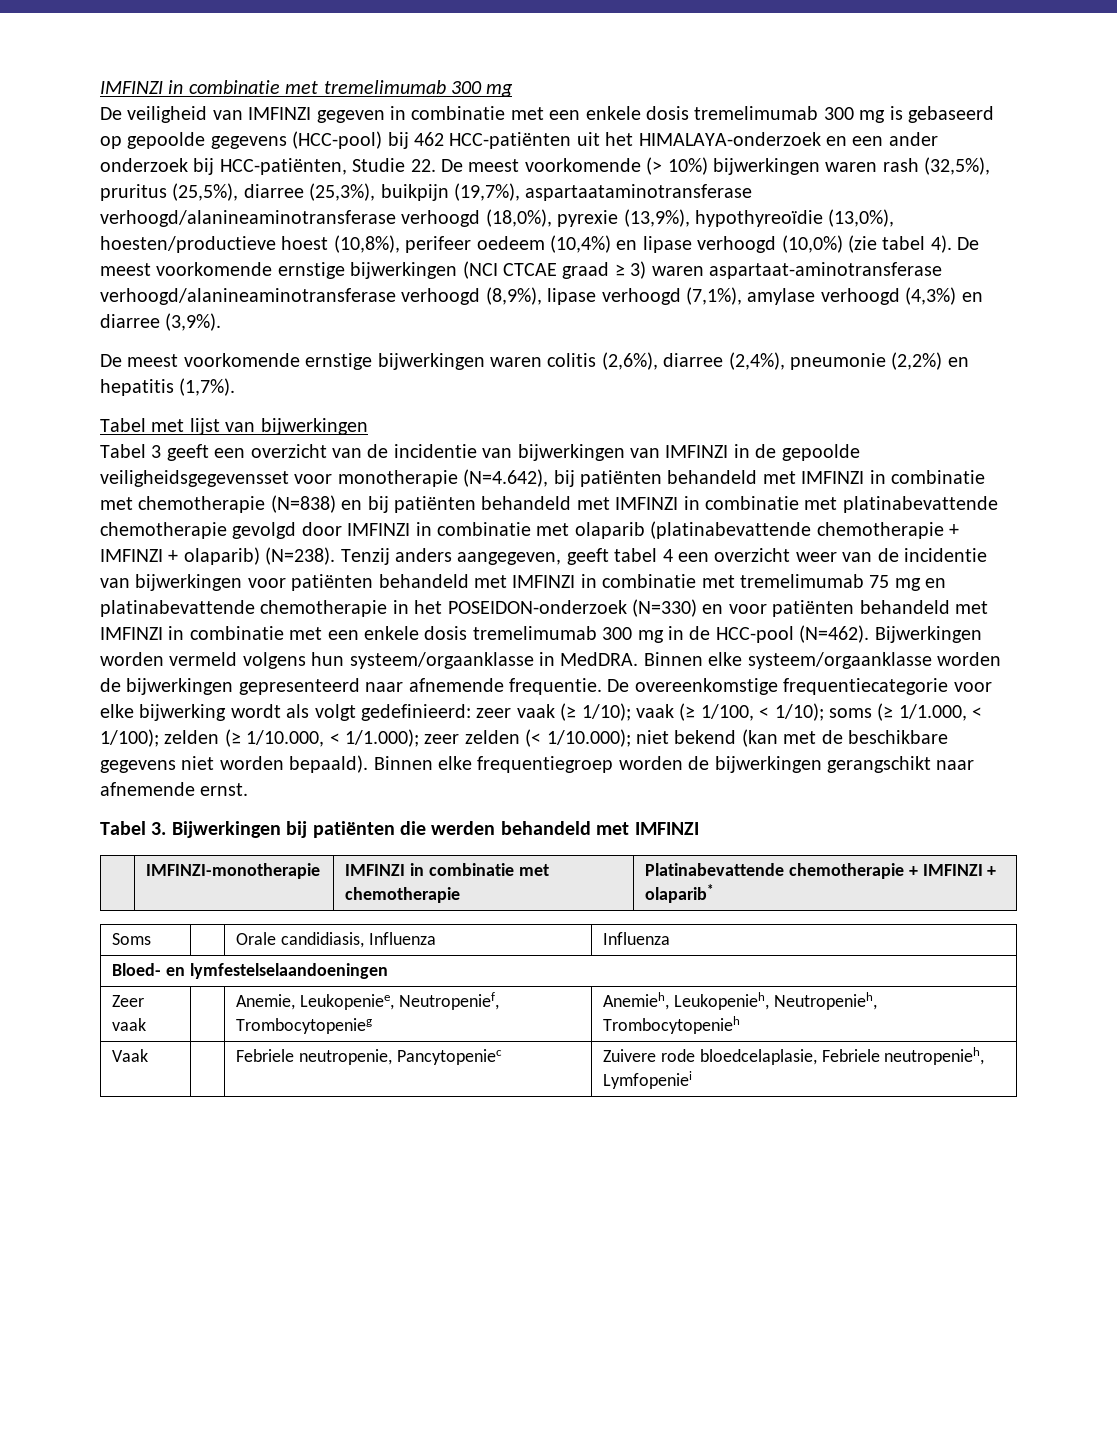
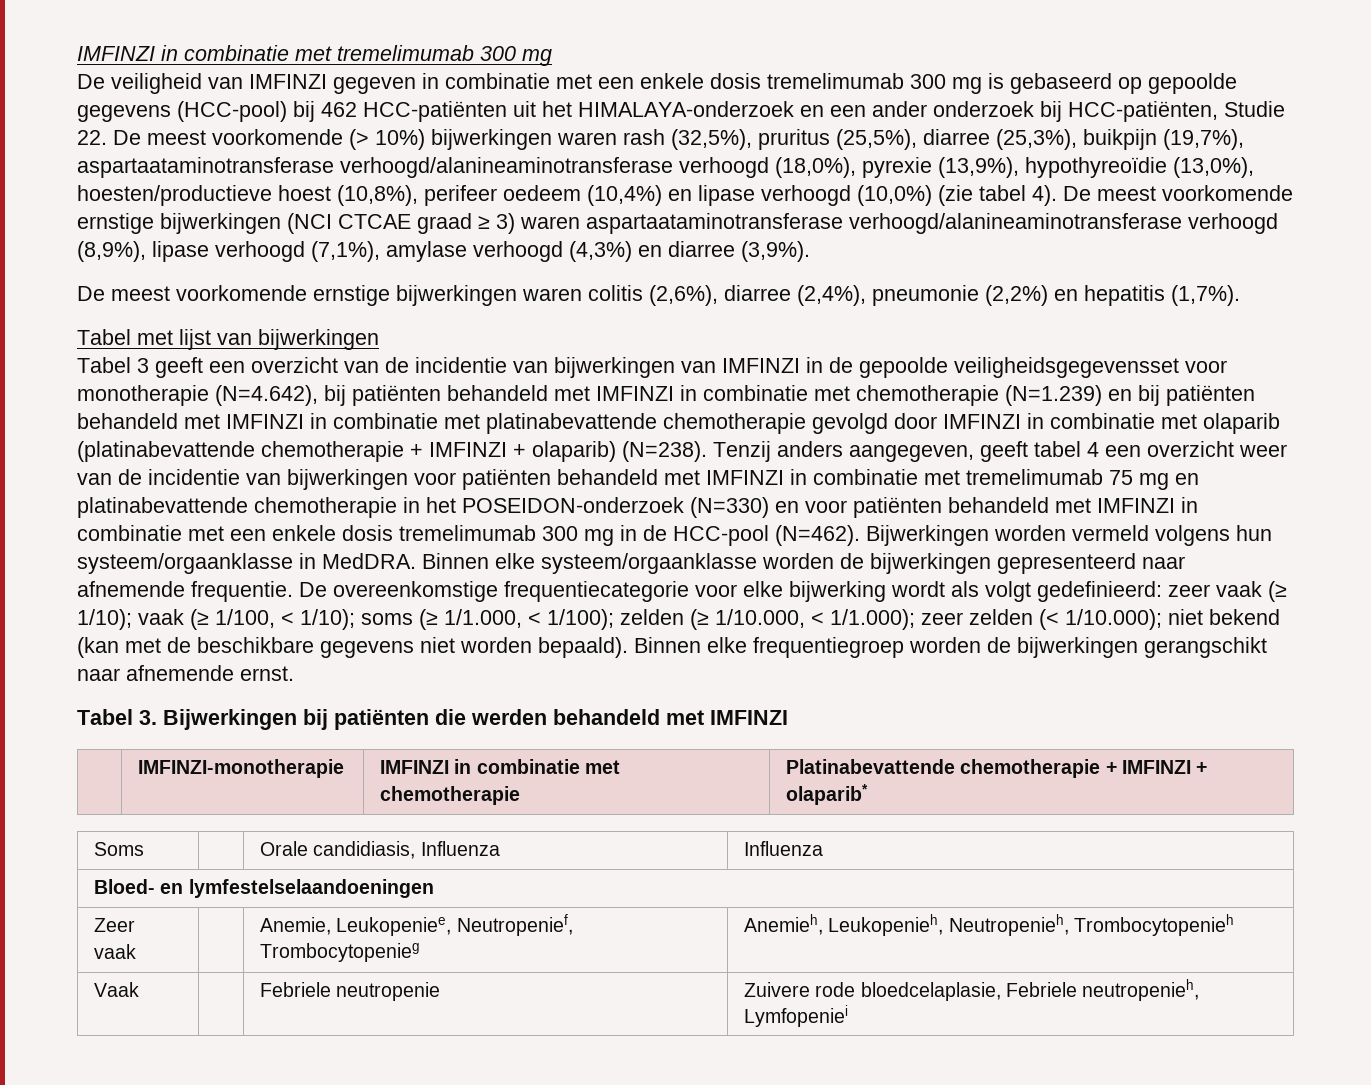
- De meest voorkomende ernstige bijwerkingen (NCI CTCAE graad ≥ 3) waren aspartaat-aminotransferase verhoogd/alanineaminotransferase verhoogd (8,9%), lipase verhoogd (7,1%), amylase verhoogd (4,3%) en diarree (3,9%).
+ De meest voorkomende ernstige bijwerkingen (NCI CTCAE graad ≥ 3) waren aspartaataminotransferase verhoogd/alanineaminotransferase verhoogd (8,9%), lipase verhoogd (7,1%), amylase verhoogd (4,3%) en diarree (3,9%).
- Tabel 3 geeft een overzicht van de incidentie van bijwerkingen van IMFINZI in de gepoolde veiligheidsgegevensset voor monotherapie (N=4.642), bij patiënten behandeld met IMFINZI in combinatie met chemotherapie (N=838) en bij patiënten behandeld met IMFINZI in combinatie met platinabevattende chemotherapie gevolgd door IMFINZI in combinatie met olaparib (platinabevattende chemotherapie + IMFINZI + olaparib) (N=238).
+ Tabel 3 geeft een overzicht van de incidentie van bijwerkingen van IMFINZI in de gepoolde veiligheidsgegevensset voor monotherapie (N=4.642), bij patiënten behandeld met IMFINZI in combinatie met chemotherapie (N=1.239) en bij patiënten behandeld met IMFINZI in combinatie met platinabevattende chemotherapie gevolgd door IMFINZI in combinatie met olaparib (platinabevattende chemotherapie + IMFINZI + olaparib) (N=238).
- Vaak | | Febriele neutropenie, Pancytopeniec | Zuivere rode bloedcelaplasie, Febriele neutropenieh, Lymfopeniei
+ Vaak | | Febriele neutropenie | Zuivere rode bloedcelaplasie, Febriele neutropenieh, Lymfopeniei

